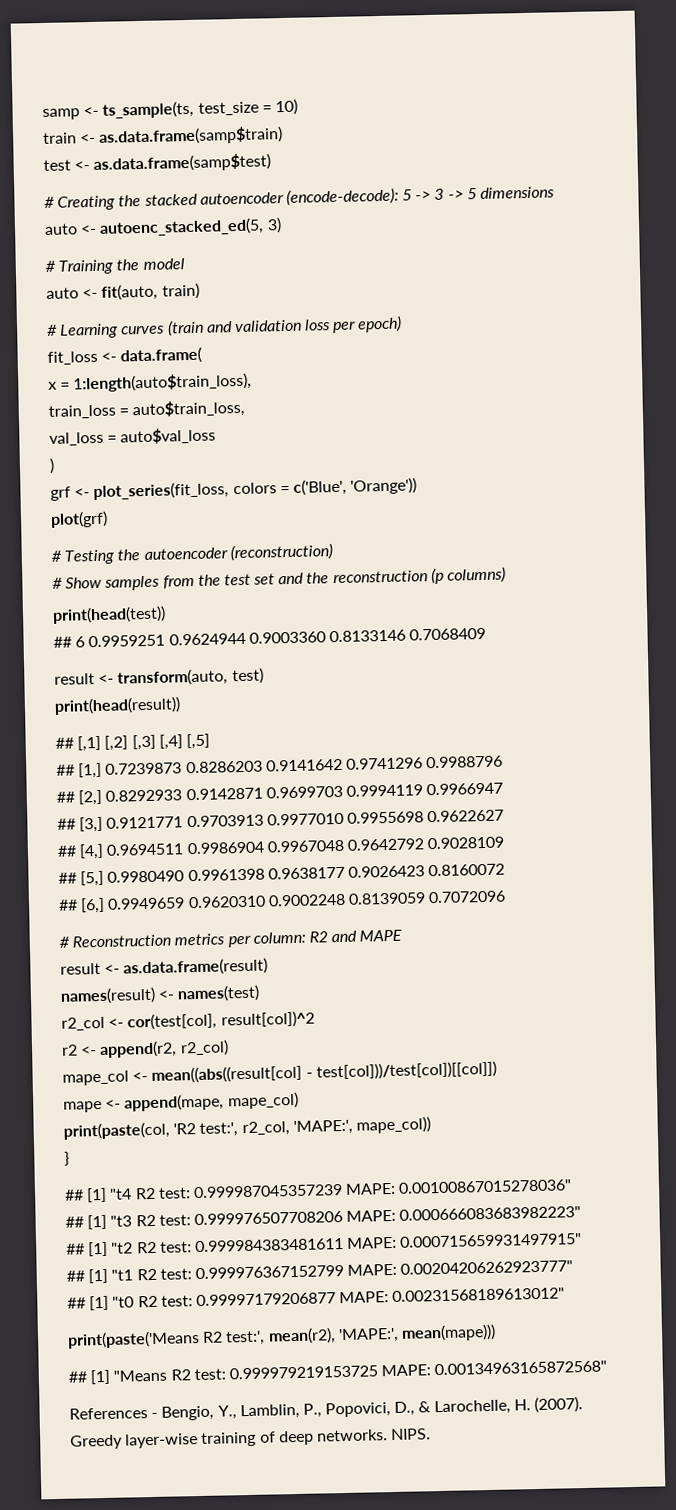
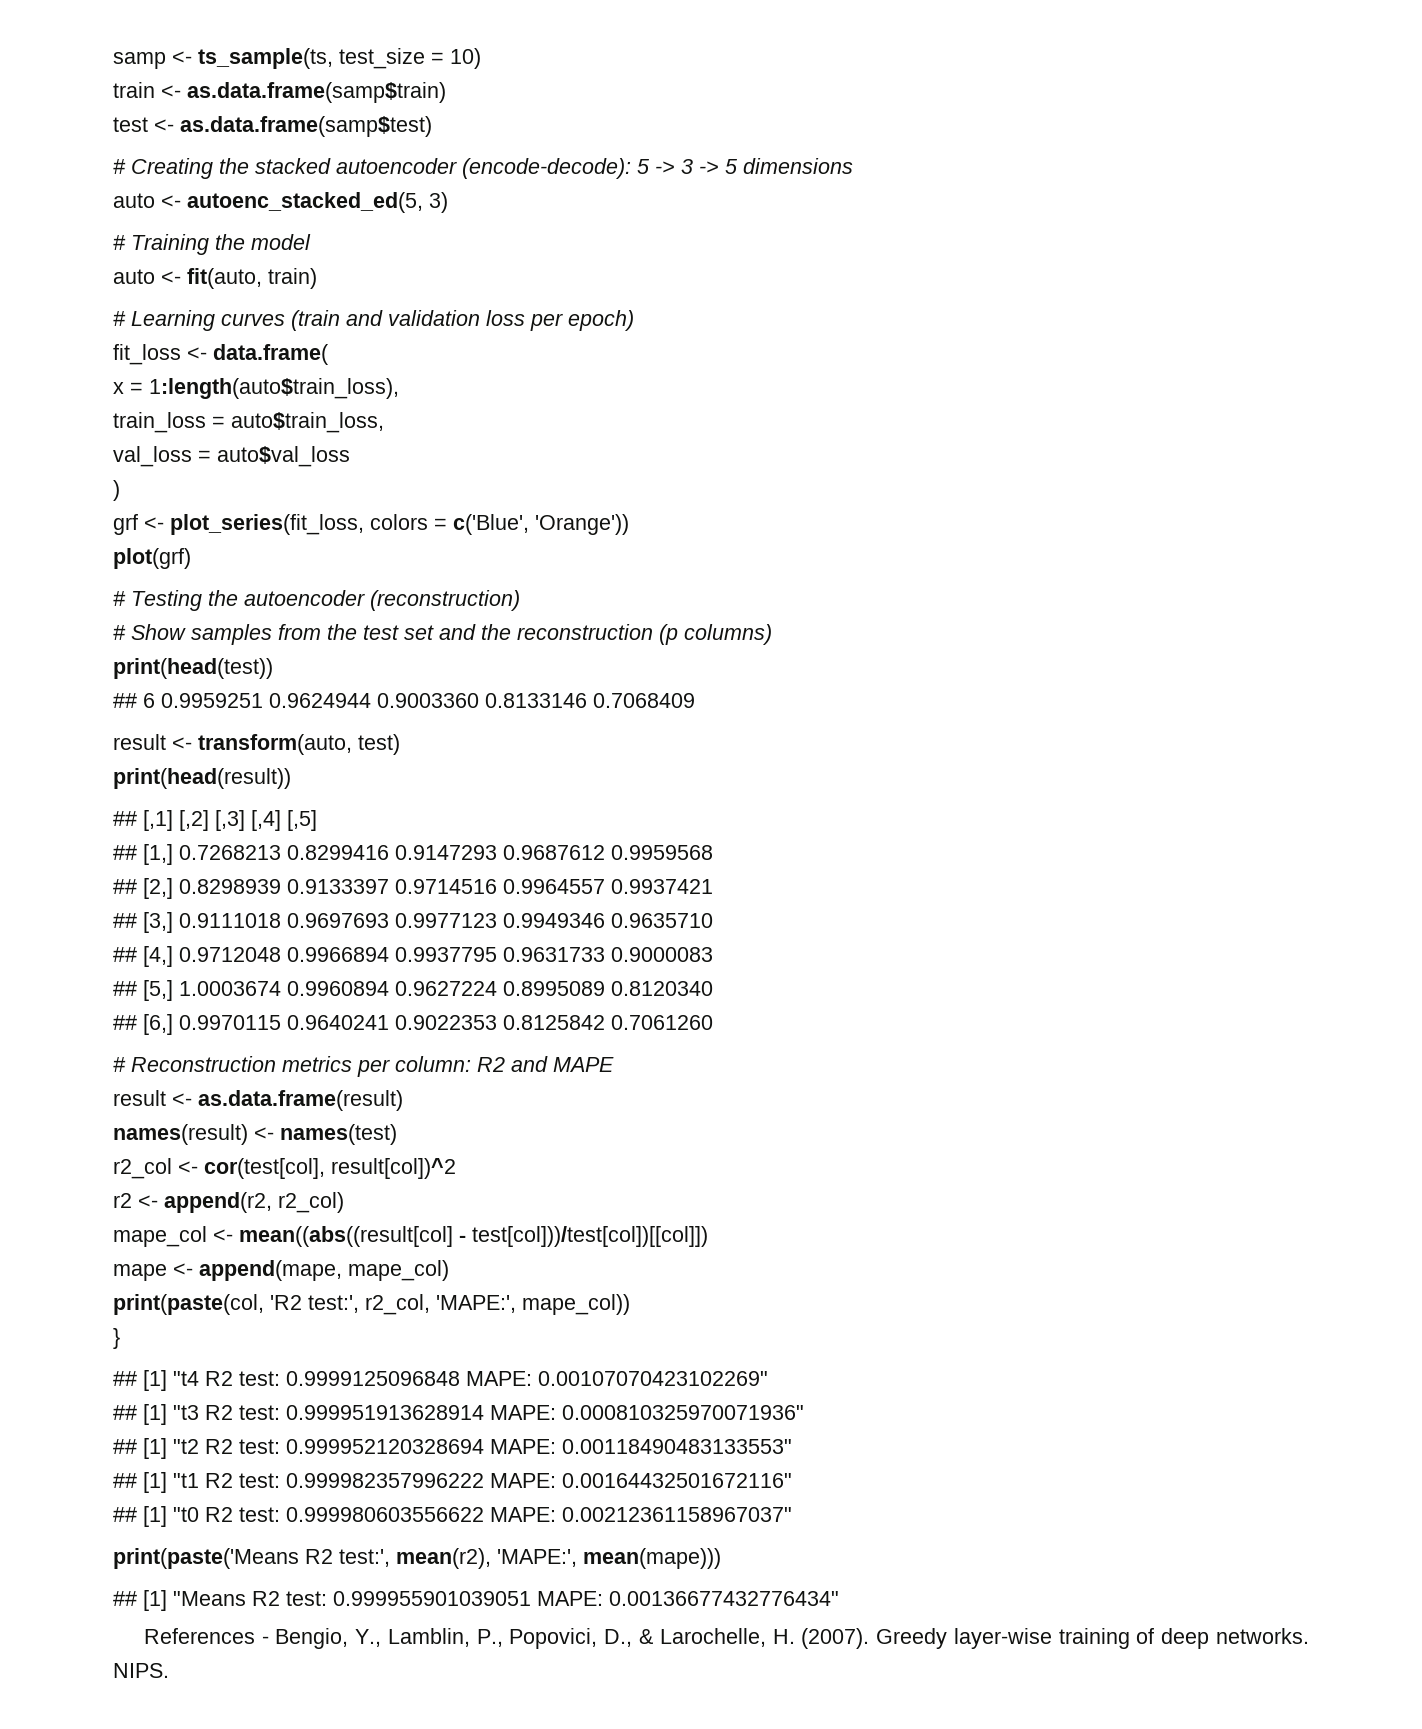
- ## [1,] 0.7239873 0.8286203 0.9141642 0.9741296 0.9988796
- ## [2,] 0.8292933 0.9142871 0.9699703 0.9994119 0.9966947
- ## [3,] 0.9121771 0.9703913 0.9977010 0.9955698 0.9622627
- ## [4,] 0.9694511 0.9986904 0.9967048 0.9642792 0.9028109
- ## [5,] 0.9980490 0.9961398 0.9638177 0.9026423 0.8160072
- ## [6,] 0.9949659 0.9620310 0.9002248 0.8139059 0.7072096
+ ## [1,] 0.7268213 0.8299416 0.9147293 0.9687612 0.9959568
+ ## [2,] 0.8298939 0.9133397 0.9714516 0.9964557 0.9937421
+ ## [3,] 0.9111018 0.9697693 0.9977123 0.9949346 0.9635710
+ ## [4,] 0.9712048 0.9966894 0.9937795 0.9631733 0.9000083
+ ## [5,] 1.0003674 0.9960894 0.9627224 0.8995089 0.8120340
+ ## [6,] 0.9970115 0.9640241 0.9022353 0.8125842 0.7061260
- ## [1] "t4 R2 test: 0.999987045357239 MAPE: 0.00100867015278036"
+ ## [1] "t4 R2 test: 0.9999125096848 MAPE: 0.00107070423102269"
- ## [1] "t3 R2 test: 0.999976507708206 MAPE: 0.000666083683982223"
+ ## [1] "t3 R2 test: 0.999951913628914 MAPE: 0.000810325970071936"
- ## [1] "t2 R2 test: 0.999984383481611 MAPE: 0.000715659931497915"
+ ## [1] "t2 R2 test: 0.999952120328694 MAPE: 0.00118490483133553"
- ## [1] "t1 R2 test: 0.999976367152799 MAPE: 0.00204206262923777"
+ ## [1] "t1 R2 test: 0.999982357996222 MAPE: 0.00164432501672116"
- ## [1] "t0 R2 test: 0.99997179206877 MAPE: 0.00231568189613012"
+ ## [1] "t0 R2 test: 0.999980603556622 MAPE: 0.00212361158967037"
- ## [1] "Means R2 test: 0.999979219153725 MAPE: 0.00134963165872568"
+ ## [1] "Means R2 test: 0.999955901039051 MAPE: 0.00136677432776434"

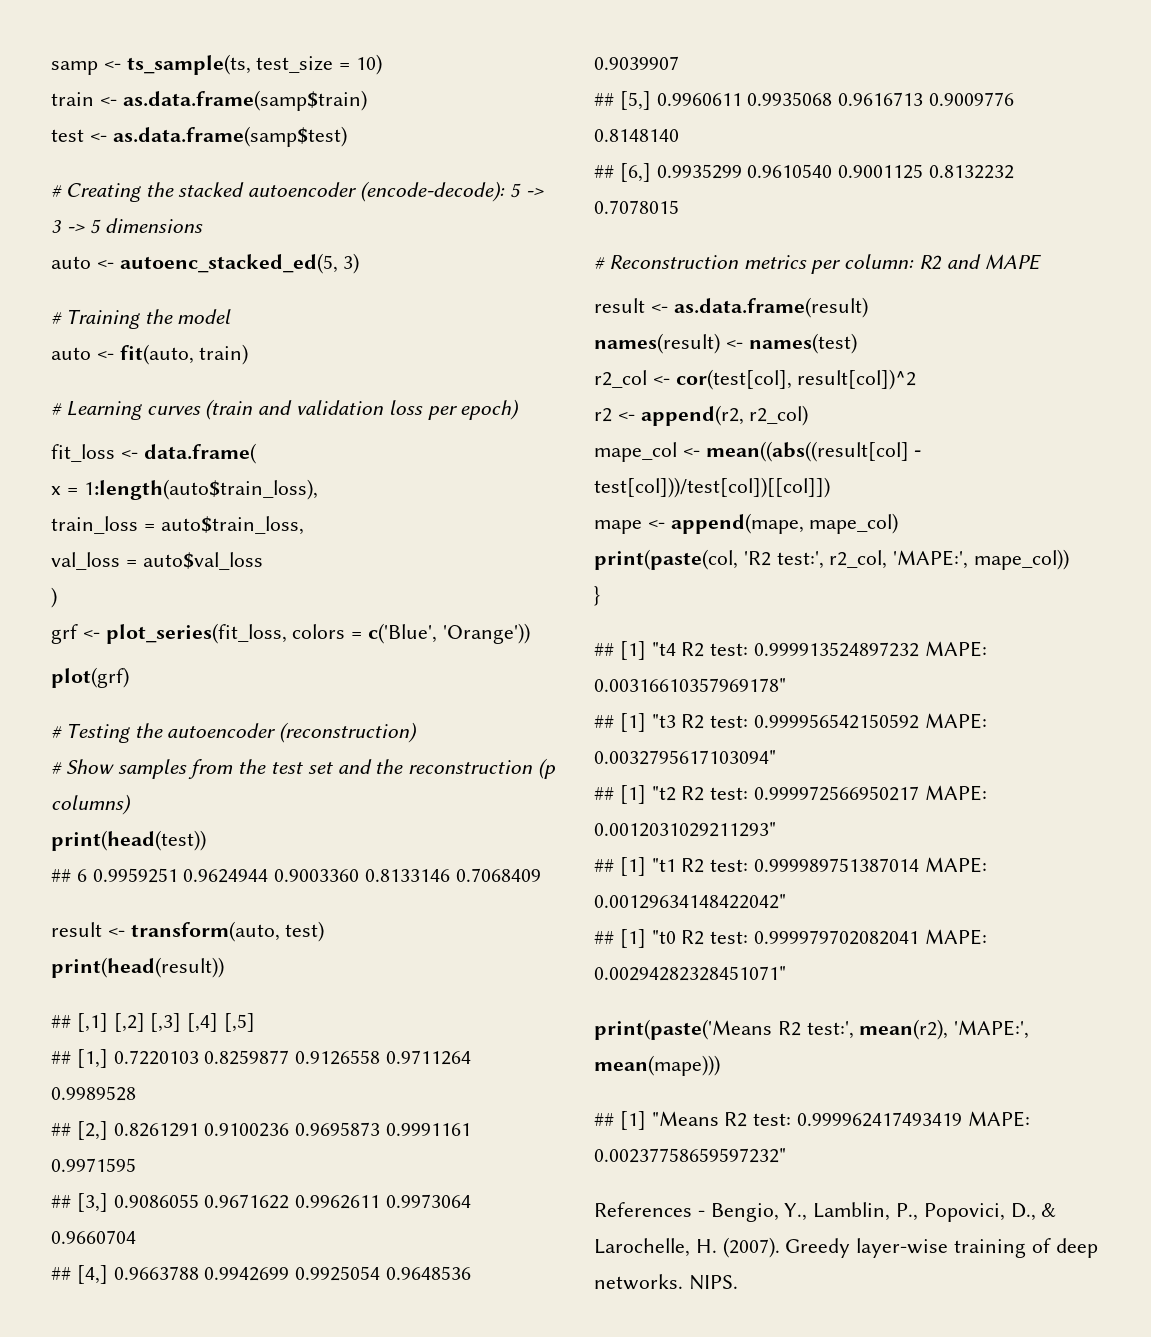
- ## [1,] 0.7268213 0.8299416 0.9147293 0.9687612 0.9959568
- ## [2,] 0.8298939 0.9133397 0.9714516 0.9964557 0.9937421
- ## [3,] 0.9111018 0.9697693 0.9977123 0.9949346 0.9635710
- ## [4,] 0.9712048 0.9966894 0.9937795 0.9631733 0.9000083
- ## [5,] 1.0003674 0.9960894 0.9627224 0.8995089 0.8120340
- ## [6,] 0.9970115 0.9640241 0.9022353 0.8125842 0.7061260
+ ## [1,] 0.7220103 0.8259877 0.9126558 0.9711264 0.9989528
+ ## [2,] 0.8261291 0.9100236 0.9695873 0.9991161 0.9971595
+ ## [3,] 0.9086055 0.9671622 0.9962611 0.9973064 0.9660704
+ ## [4,] 0.9663788 0.9942699 0.9925054 0.9648536 0.9039907
+ ## [5,] 0.9960611 0.9935068 0.9616713 0.9009776 0.8148140
+ ## [6,] 0.9935299 0.9610540 0.9001125 0.8132232 0.7078015
- ## [1] "t4 R2 test: 0.9999125096848 MAPE: 0.00107070423102269"
+ ## [1] "t4 R2 test: 0.999913524897232 MAPE: 0.00316610357969178"
- ## [1] "t3 R2 test: 0.999951913628914 MAPE: 0.000810325970071936"
+ ## [1] "t3 R2 test: 0.999956542150592 MAPE: 0.0032795617103094"
- ## [1] "t2 R2 test: 0.999952120328694 MAPE: 0.00118490483133553"
+ ## [1] "t2 R2 test: 0.999972566950217 MAPE: 0.0012031029211293"
- ## [1] "t1 R2 test: 0.999982357996222 MAPE: 0.00164432501672116"
+ ## [1] "t1 R2 test: 0.999989751387014 MAPE: 0.00129634148422042"
- ## [1] "t0 R2 test: 0.999980603556622 MAPE: 0.00212361158967037"
+ ## [1] "t0 R2 test: 0.999979702082041 MAPE: 0.00294282328451071"
- ## [1] "Means R2 test: 0.999955901039051 MAPE: 0.00136677432776434"
+ ## [1] "Means R2 test: 0.999962417493419 MAPE: 0.00237758659597232"

